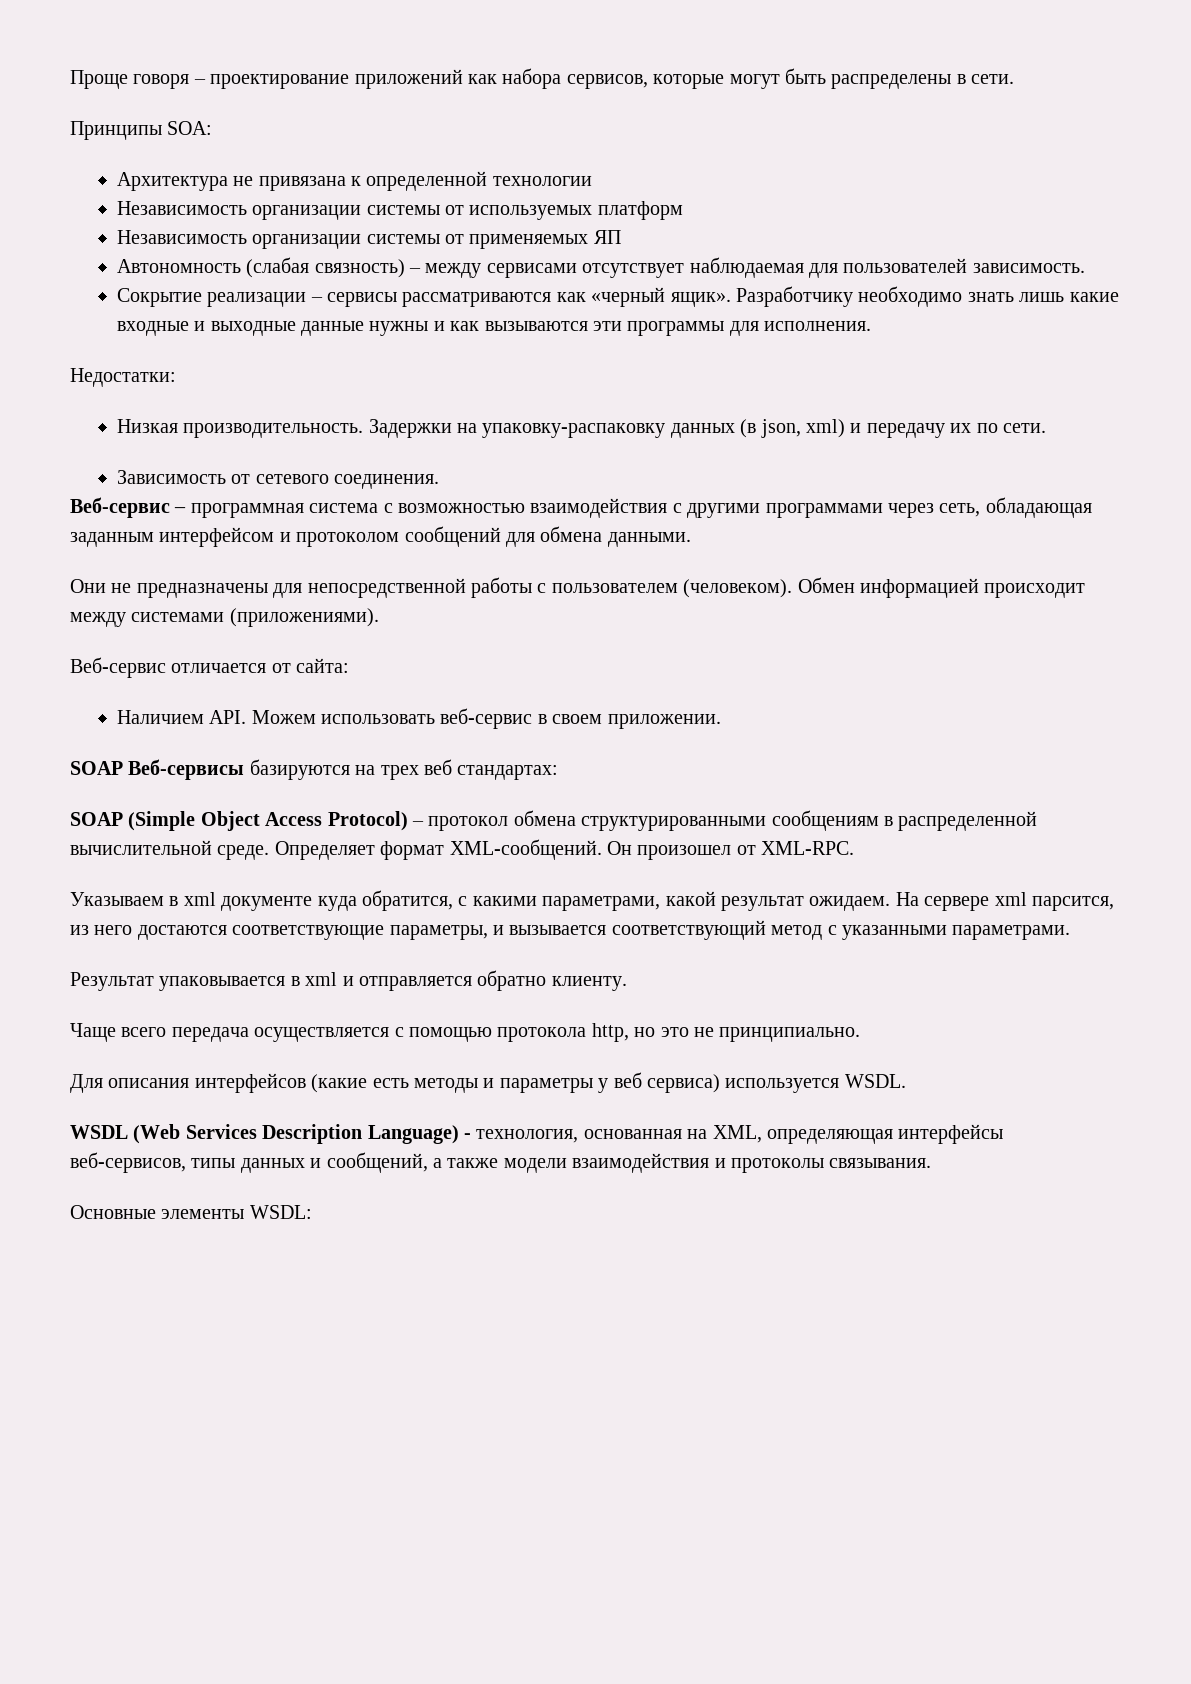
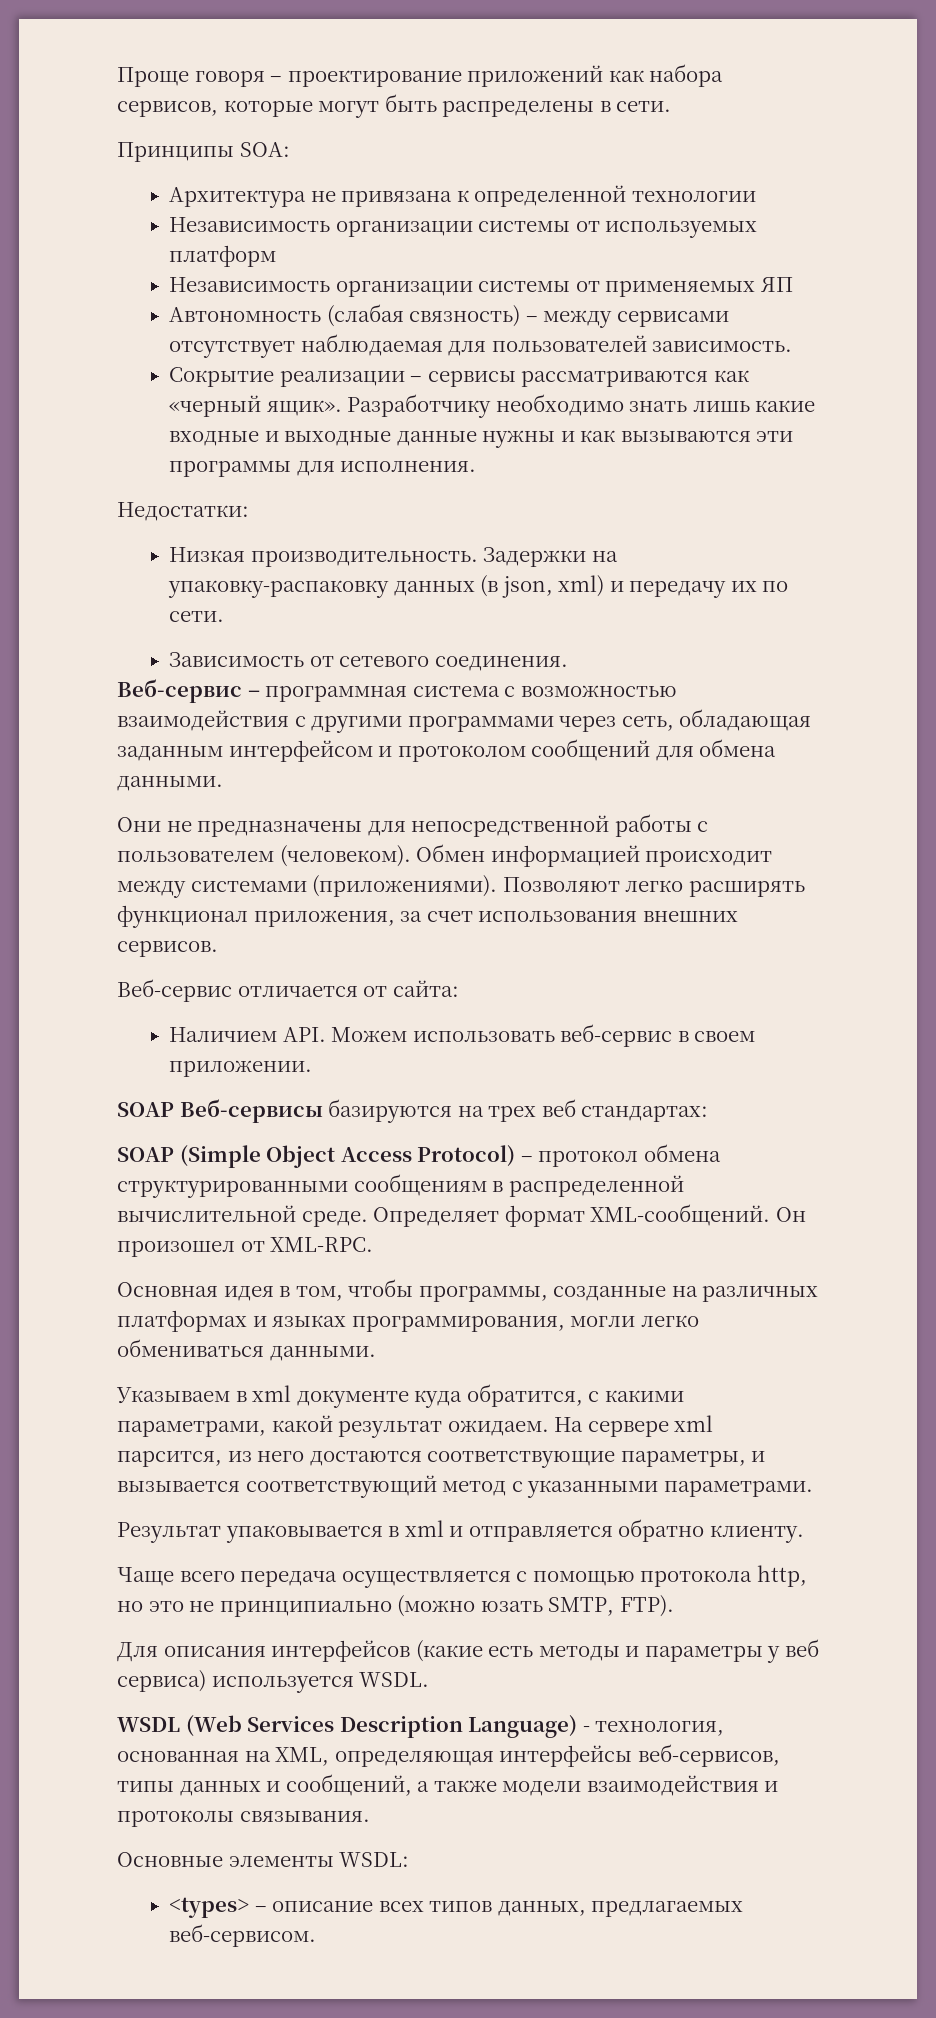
+ Позволяют легко расширять функционал приложения, за счет использования внешних сервисов.
+ Основная идея в том, чтобы программы, созданные на различных платформах и языках программирования, могли легко обмениваться данными.
- Чаще всего передача осуществляется с помощью протокола http, но это не принципиально.
+ Чаще всего передача осуществляется с помощью протокола http, но это не принципиально (можно юзать SMTP, FTP).
+ <types> – описание всех типов данных, предлагаемых веб-сервисом.

